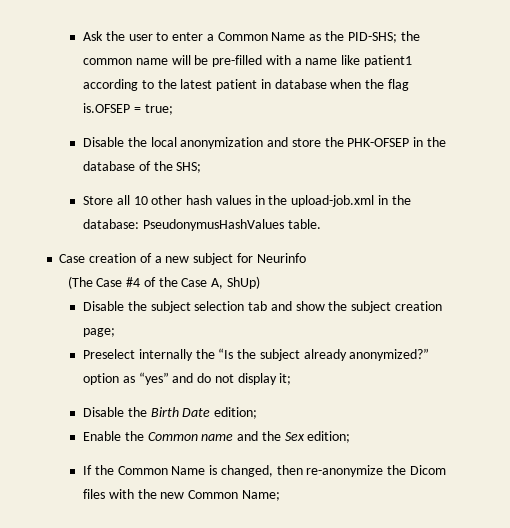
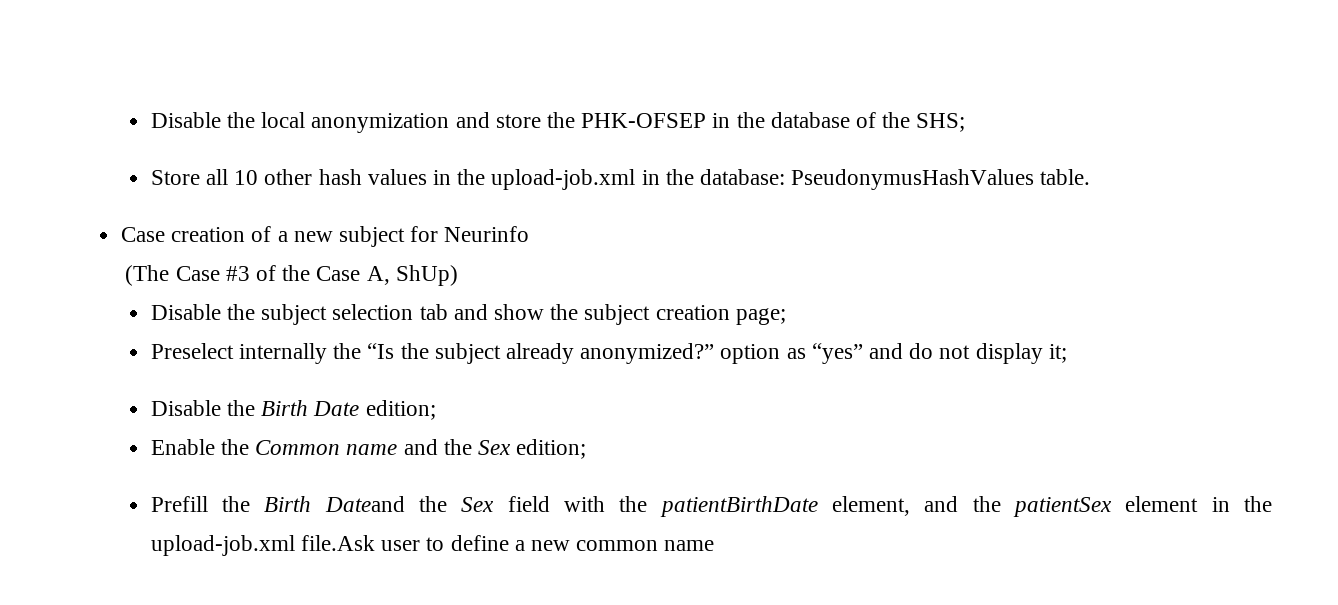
- Ask the user to enter a Common Name as the PID-SHS; the common name will be pre-filled with a name like patient1 according to the latest patient in database when the flag is.OFSEP = true;
- (The Case #4 of the Case A, ShUp)
+ (The Case #3 of the Case A, ShUp)
- If the Common Name is changed, then re-anonymize the Dicom files with the new Common Name;
+ Prefill the Birth Dateand the Sex field with the patientBirthDate element, and the patientSex element in the upload-job.xml file.Ask user to define a new common name

